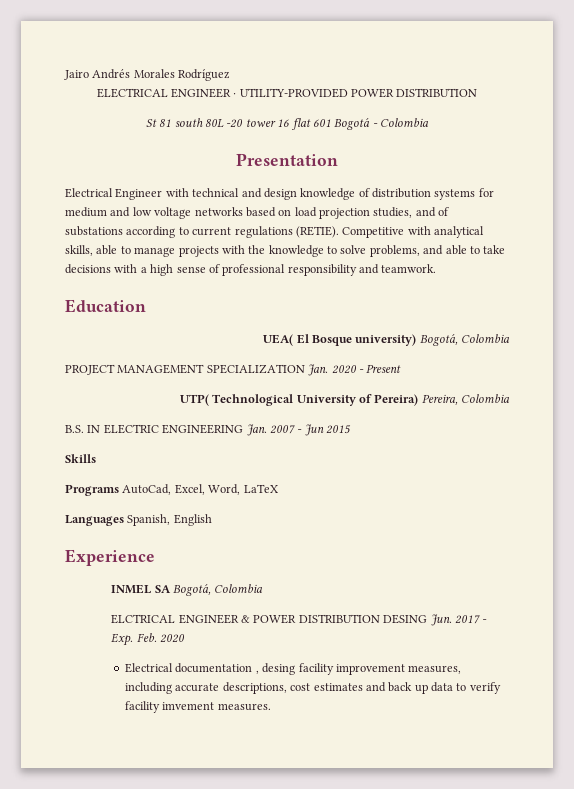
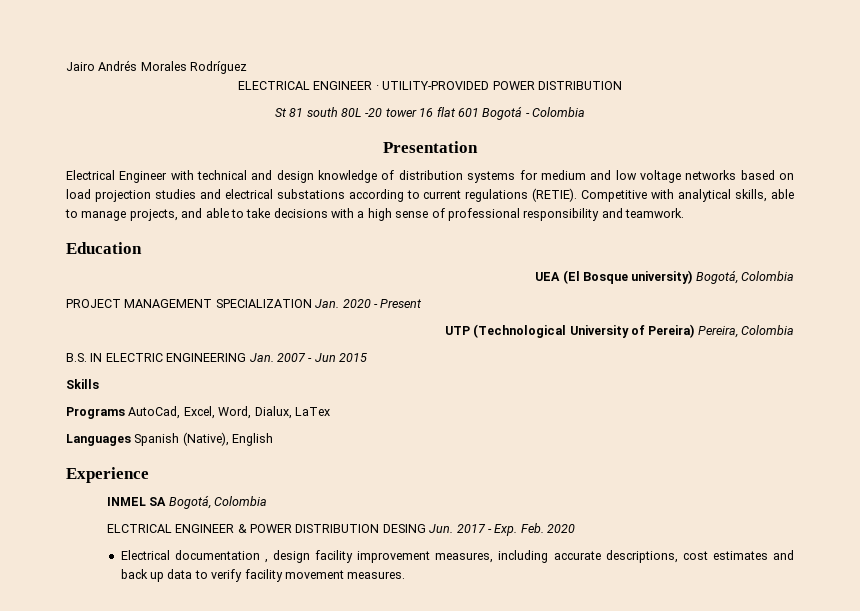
- Electrical Engineer with technical and design knowledge of distribution systems for medium and low voltage networks based on load projection studies, and of substations according to current regulations (RETIE).
+ Electrical Engineer with technical and design knowledge of distribution systems for medium and low voltage networks based on load projection studies and electrical substations according to current regulations (RETIE).
- Competitive with analytical skills, able to manage projects with the knowledge to solve problems, and able to take decisions with a high sense of professional responsibility and teamwork.
+ Competitive with analytical skills, able to manage projects, and able to take decisions with a high sense of professional responsibility and teamwork.
- UEA( El Bosque university) Bogotá, Colombia
+ UEA (El Bosque university) Bogotá, Colombia
- UTP( Technological University of Pereira) Pereira, Colombia
+ UTP (Technological University of Pereira) Pereira, Colombia
- Programs AutoCad, Excel, Word, LaTeX
+ Programs AutoCad, Excel, Word, Dialux, LaTex
- Languages Spanish, English
+ Languages Spanish (Native), English
- Electrical documentation , desing facility improvement measures, including accurate descriptions, cost estimates and back up data to verify facility imvement measures.
+ Electrical documentation , design facility improvement measures, including accurate descriptions, cost estimates and back up data to verify facility movement measures.

